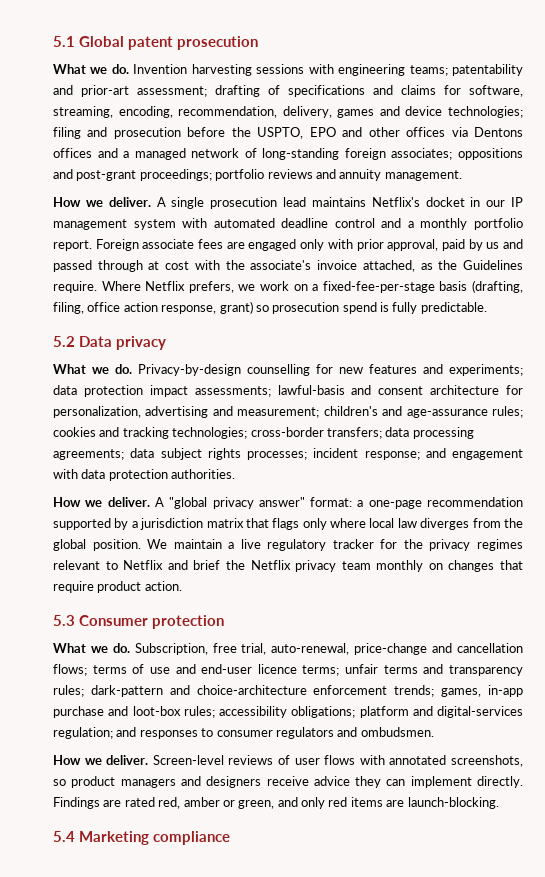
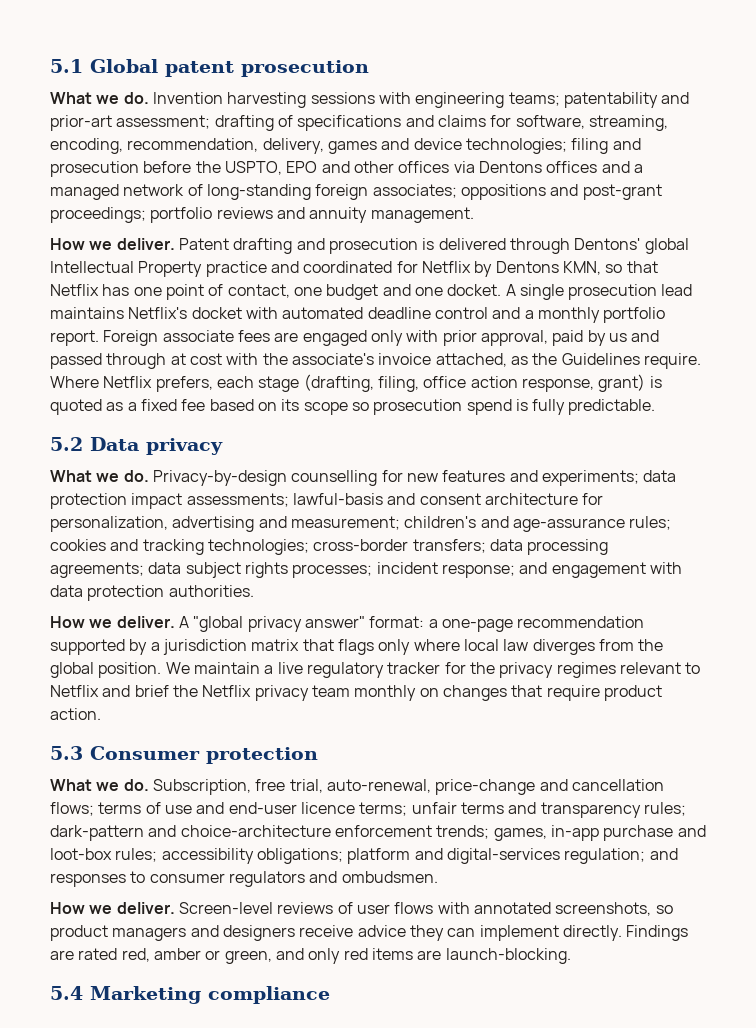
+ Patent drafting and prosecution is delivered through Dentons' global Intellectual Property practice and coordinated for Netflix by Dentons KMN, so that Netflix has one point of contact, one budget and one docket.
- A single prosecution lead maintains Netflix's docket in our IP management system with automated deadline control and a monthly portfolio report.
+ A single prosecution lead maintains Netflix's docket with automated deadline control and a monthly portfolio report.
- Where Netflix prefers, we work on a fixed-fee-per-stage basis (drafting, filing, office action response, grant) so prosecution spend is fully predictable.
+ Where Netflix prefers, each stage (drafting, filing, office action response, grant) is quoted as a fixed fee based on its scope so prosecution spend is fully predictable.

